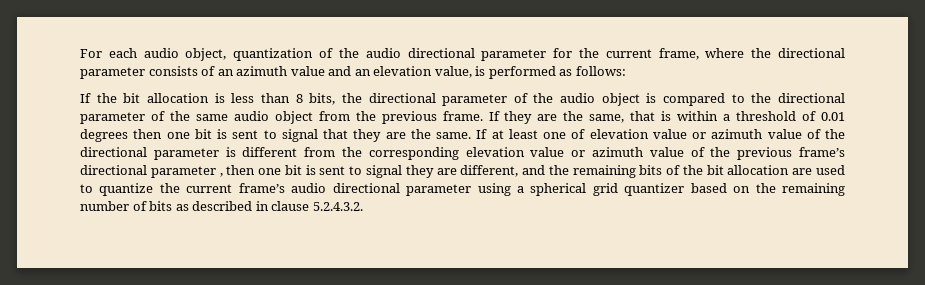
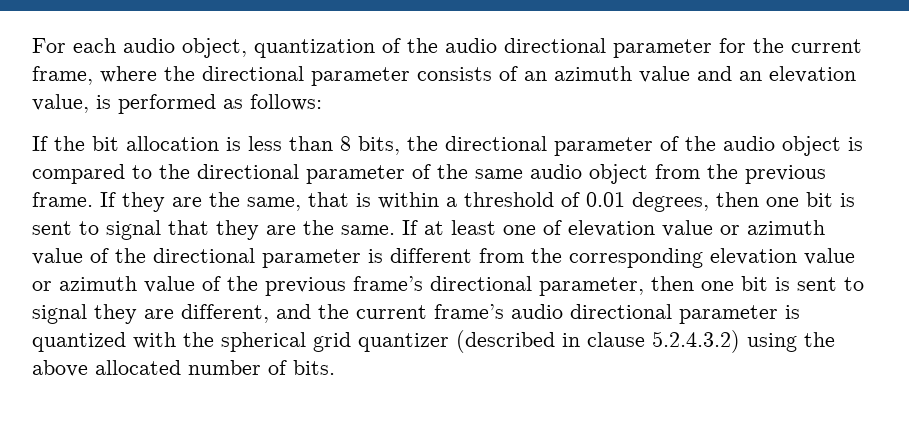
- If they are the same, that is within a threshold of 0.01 degrees then one bit is sent to signal that they are the same.
+ If they are the same, that is within a threshold of 0.01 degrees, then one bit is sent to signal that they are the same.
- If at least one of elevation value or azimuth value of the directional parameter is different from the corresponding elevation value or azimuth value of the previous frame’s directional parameter , then one bit is sent to signal they are different, and the remaining bits of the bit allocation are used to quantize the current frame’s audio directional parameter using a spherical grid quantizer based on the remaining number of bits as described in clause 5.2.4.3.2.
+ If at least one of elevation value or azimuth value of the directional parameter is different from the corresponding elevation value or azimuth value of the previous frame’s directional parameter, then one bit is sent to signal they are different, and the current frame’s audio directional parameter is quantized with the spherical grid quantizer (described in clause 5.2.4.3.2) using the above allocated number of bits.

